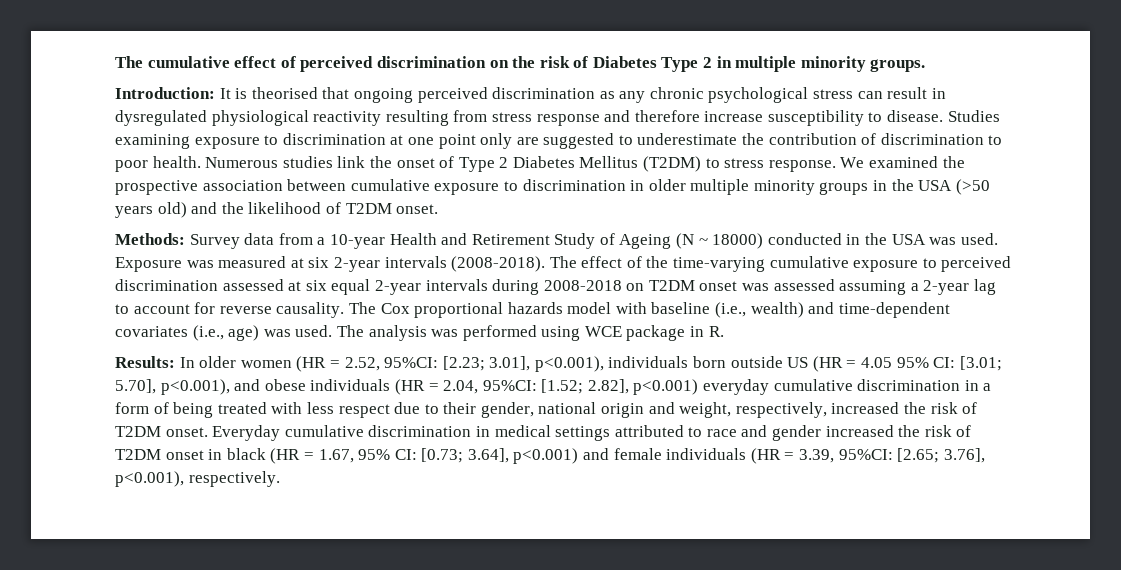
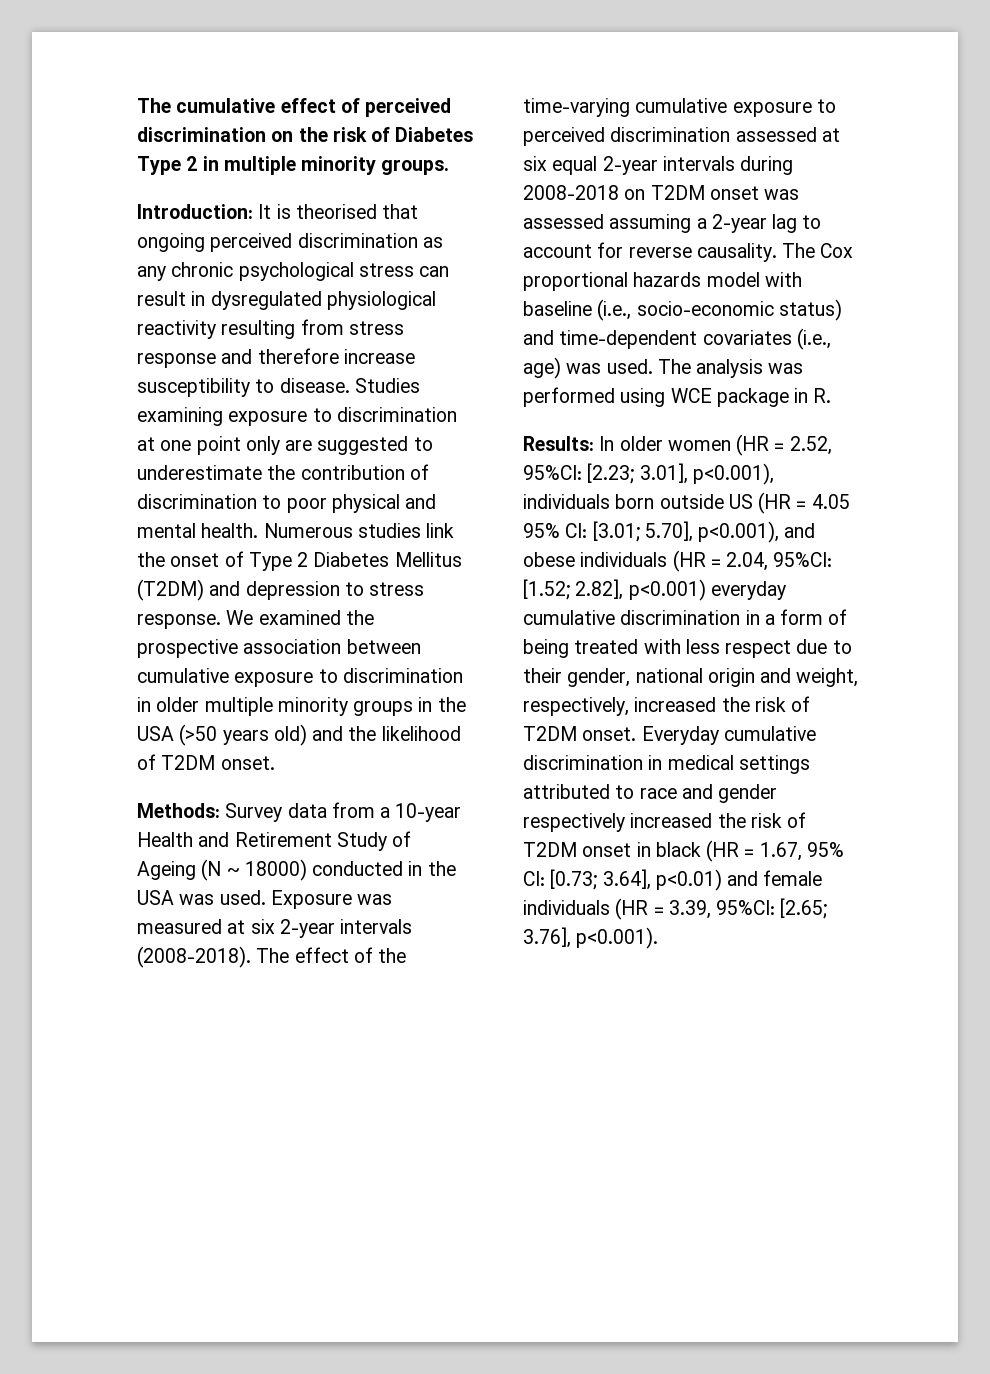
- Studies examining exposure to discrimination at one point only are suggested to underestimate the contribution of discrimination to poor health.
+ Studies examining exposure to discrimination at one point only are suggested to underestimate the contribution of discrimination to poor physical and mental health.
- Numerous studies link the onset of Type 2 Diabetes Mellitus (T2DM) to stress response.
+ Numerous studies link the onset of Type 2 Diabetes Mellitus (T2DM) and depression to stress response.
- The Cox proportional hazards model with baseline (i.e., wealth) and time-dependent covariates (i.e., age) was used.
+ The Cox proportional hazards model with baseline (i.e., socio-economic status) and time-dependent covariates (i.e., age) was used.
- Everyday cumulative discrimination in medical settings attributed to race and gender increased the risk of T2DM onset in black (HR = 1.67, 95% CI: [0.73; 3.64], p<0.001) and female individuals (HR = 3.39, 95%CI: [2.65; 3.76], p<0.001), respectively.
+ Everyday cumulative discrimination in medical settings attributed to race and gender respectively increased the risk of T2DM onset in black (HR = 1.67, 95% CI: [0.73; 3.64], p<0.01) and female individuals (HR = 3.39, 95%CI: [2.65; 3.76], p<0.001).

